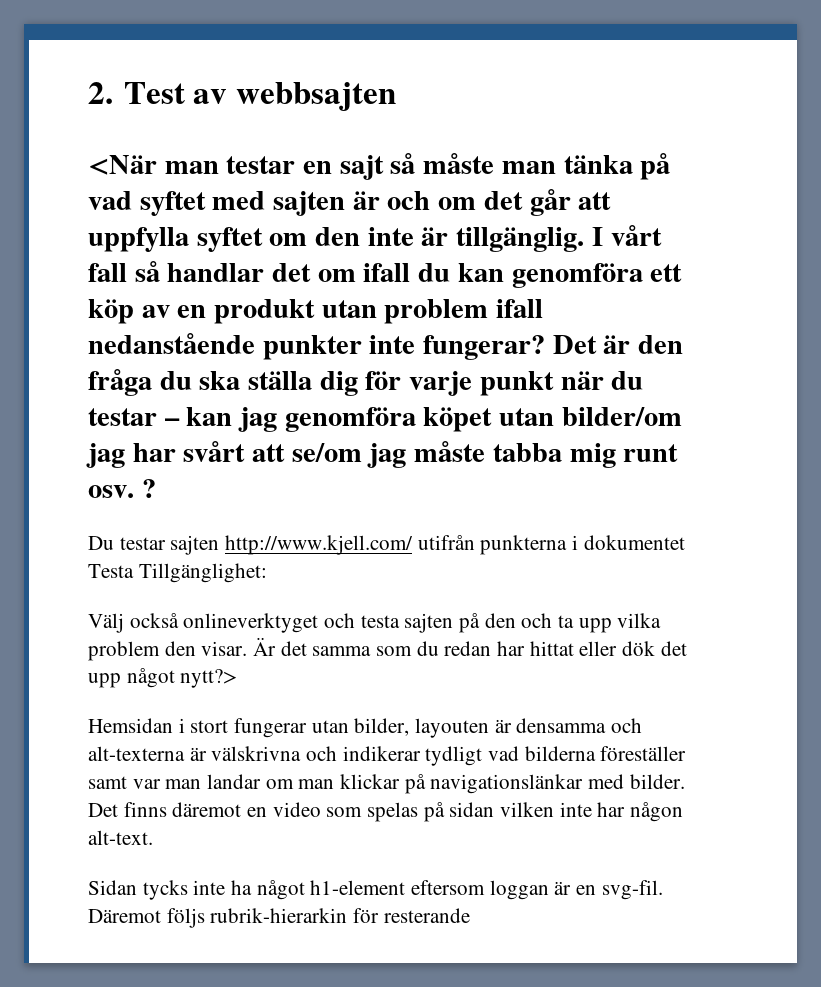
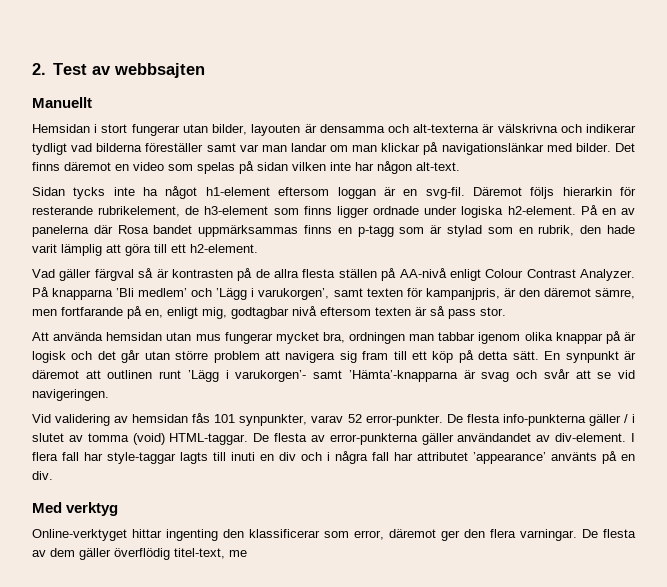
- <När man testar en sajt så måste man tänka på vad syftet med sajten är och om det går att uppfylla syftet om den inte är tillgänglig. I vårt fall så handlar det om ifall du kan genomföra ett köp av en produkt utan problem ifall nedanstående punkter inte fungerar? Det är den fråga du ska ställa dig för varje punkt när du testar – kan jag genomföra köpet utan bilder/om jag har svårt att se/om jag måste tabba mig runt osv. ?
- Du testar sajten http://www.kjell.com/ utifrån punkterna i dokumentet Testa Tillgänglighet:
- Välj också onlineverktyget och testa sajten på den och ta upp vilka problem den visar. Är det samma som du redan har hittat eller dök det upp något nytt?>
+ Manuellt
- Däremot följs rubrik-hierarkin för resterande
+ Däremot följs hierarkin för resterande rubrikelement, de h3-element som finns ligger ordnade under logiska h2-element. På en av panelerna där Rosa bandet uppmärksammas finns en p-tagg som är stylad som en rubrik, den hade varit lämplig att göra till ett h2-element.
+ Vad gäller färgval så är kontrasten på de allra flesta ställen på AA-nivå enligt Colour Contrast Analyzer. På knapparna ’Bli medlem’ och ’Lägg i varukorgen’, samt texten för kampanjpris, är den däremot sämre, men fortfarande på en, enligt mig, godtagbar nivå eftersom texten är så pass stor.
+ Att använda hemsidan utan mus fungerar mycket bra, ordningen man tabbar igenom olika knappar på är logisk och det går utan större problem att navigera sig fram till ett köp på detta sätt. En synpunkt är däremot att outlinen runt ’Lägg i varukorgen’- samt ’Hämta’-knapparna är svag och svår att se vid navigeringen.
+ Vid validering av hemsidan fås 101 synpunkter, varav 52 error-punkter. De flesta info-punkterna gäller / i slutet av tomma (void) HTML-taggar. De flesta av error-punkterna gäller användandet av div-element. I flera fall har style-taggar lagts till inuti en div och i några fall har attributet ’appearance’ använts på en div.
+ Med verktyg
+ Online-verktyget hittar ingenting den klassificerar som error, däremot ger den flera varningar. De flesta av dem gäller överflödig titel-text, me

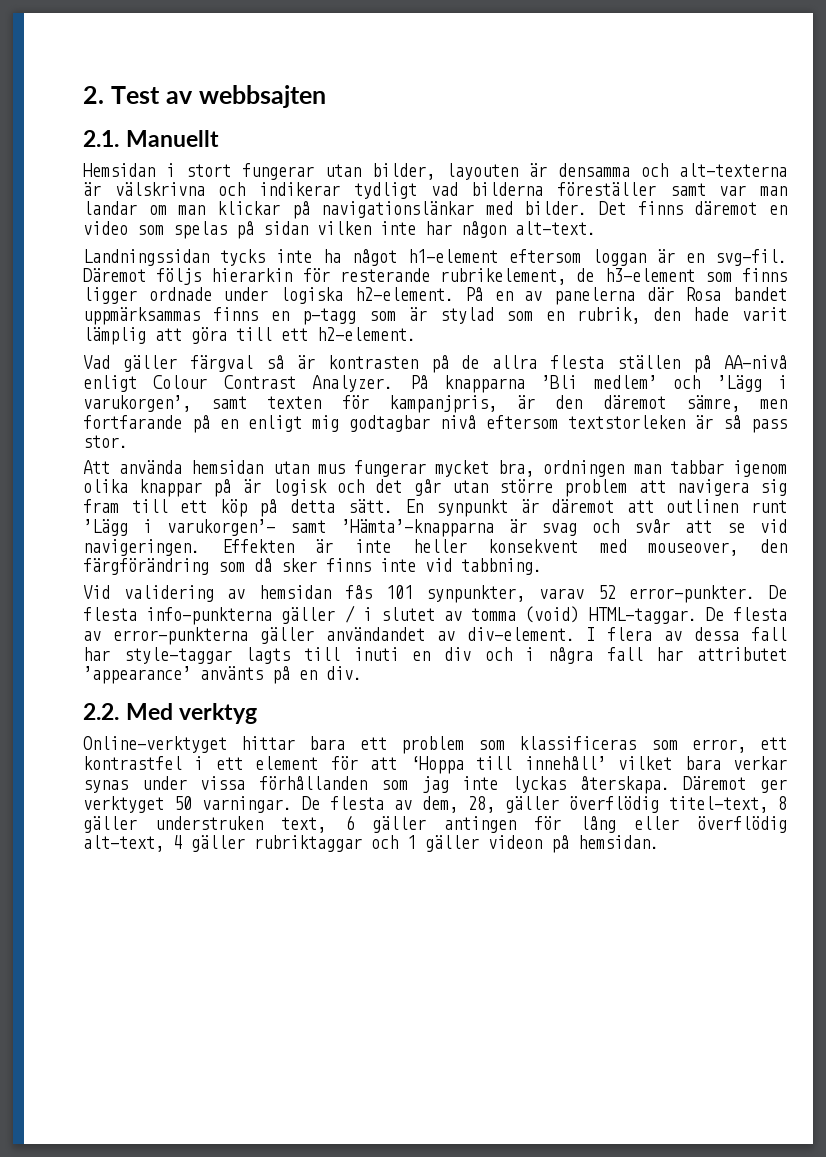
- Manuellt
+ 2.1. Manuellt
- Sidan tycks inte ha något h1-element eftersom loggan är en svg-fil.
+ Landningssidan tycks inte ha något h1-element eftersom loggan är en svg-fil.
- På knapparna ’Bli medlem’ och ’Lägg i varukorgen’, samt texten för kampanjpris, är den däremot sämre, men fortfarande på en, enligt mig, godtagbar nivå eftersom texten är så pass stor.
+ På knapparna ’Bli medlem’ och ’Lägg i varukorgen’, samt texten för kampanjpris, är den däremot sämre, men fortfarande på en enligt mig godtagbar nivå eftersom textstorleken är så pass stor.
+ Effekten är inte heller konsekvent med mouseover, den färgförändring som då sker finns inte vid tabbning.
- I flera fall har style-taggar lagts till inuti en div och i några fall har attributet ’appearance’ använts på en div.
+ I flera av dessa fall har style-taggar lagts till inuti en div och i några fall har attributet ’appearance’ använts på en div.
- Med verktyg
+ 2.2. Med verktyg
- Online-verktyget hittar ingenting den klassificerar som error, däremot ger den flera varningar.
+ Online-verktyget hittar bara ett problem som klassificeras som error, ett kontrastfel i ett element för att ‘Hoppa till innehåll’ vilket bara verkar synas under vissa förhållanden som jag inte lyckas återskapa. Däremot ger verktyget 50 varningar.
- De flesta av dem gäller överflödig titel-text, me
+ De flesta av dem, 28, gäller överflödig titel-text, 8 gäller understruken text, 6 gäller antingen för lång eller överflödig alt-text, 4 gäller rubriktaggar och 1 gäller videon på hemsidan.

